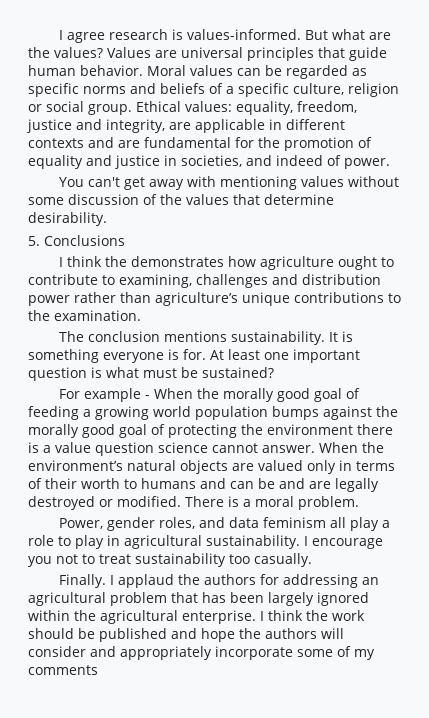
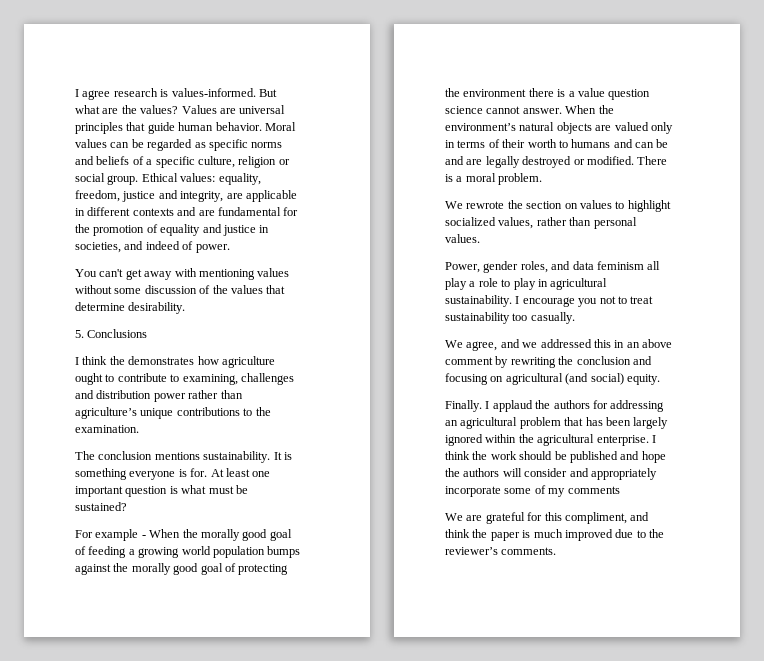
+ We rewrote the section on values to highlight socialized values, rather than personal values.
+ We agree, and we addressed this in an above comment by rewriting the conclusion and focusing on agricultural (and social) equity.
+ We are grateful for this compliment, and think the paper is much improved due to the reviewer’s comments.

